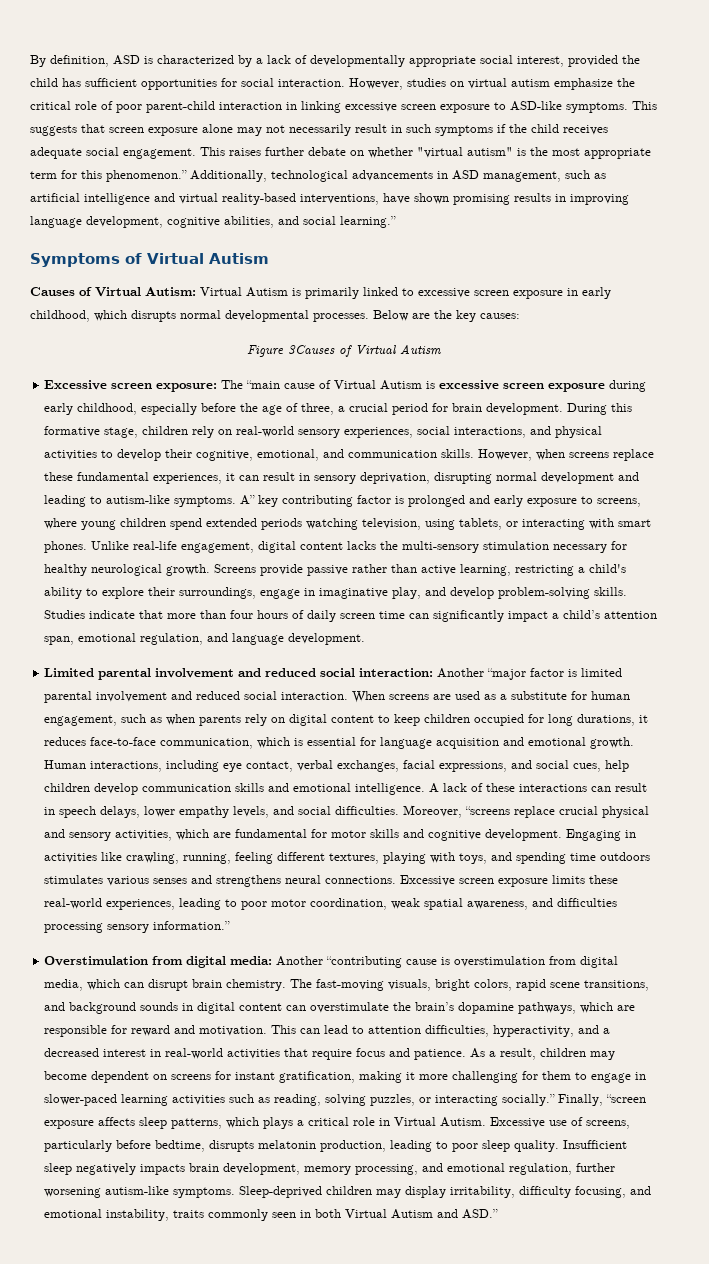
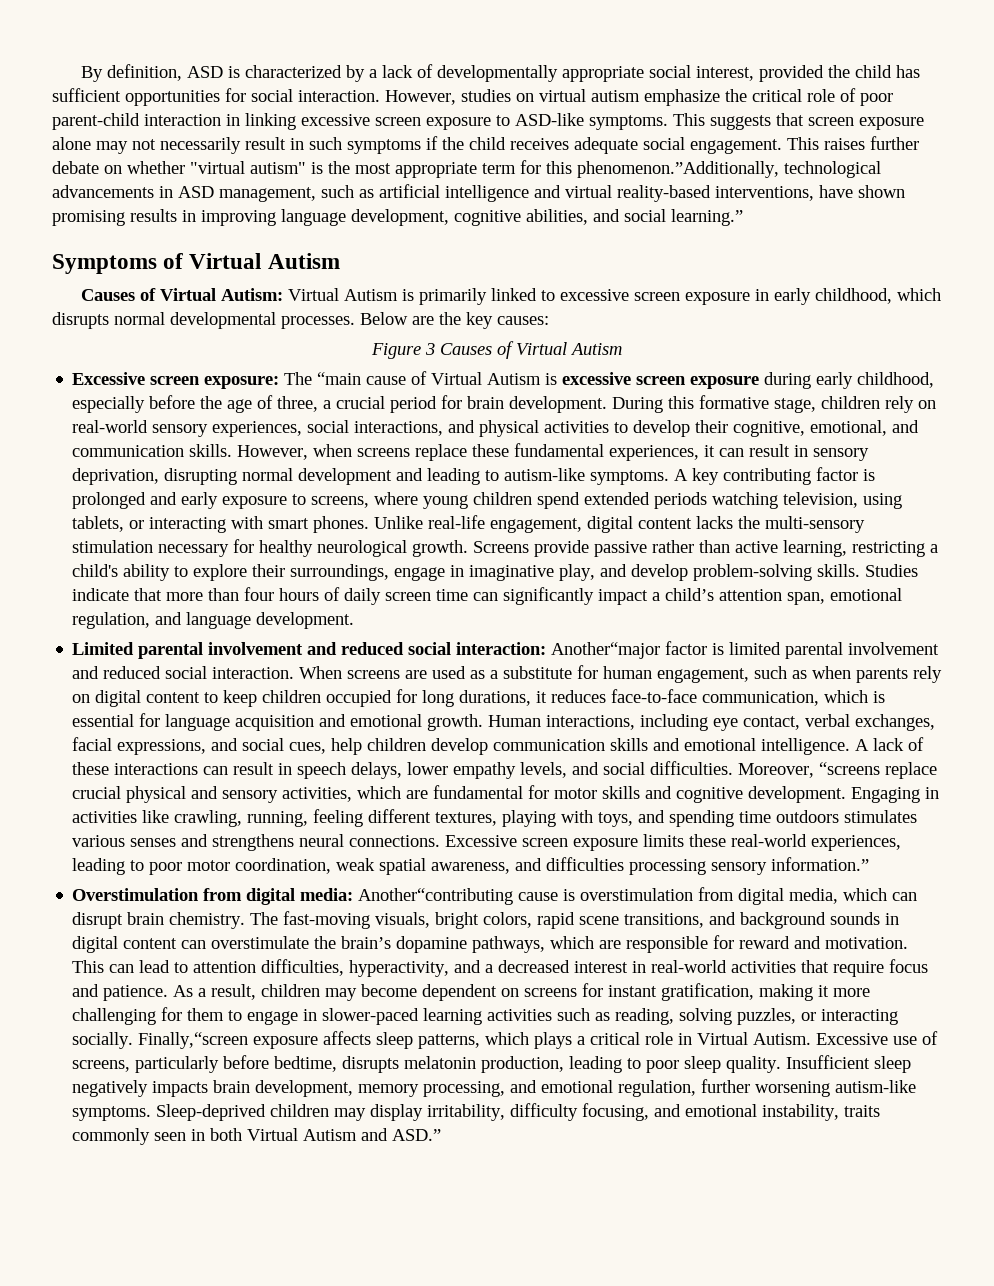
- This raises further debate on whether "virtual autism" is the most appropriate term for this phenomenon.” Additionally, technological advancements in ASD management, such as artificial intelligence and virtual reality-based interventions, have shown promising results in improving language development, cognitive abilities, and social learning.”
+ This raises further debate on whether "virtual autism" is the most appropriate term for this phenomenon.”Additionally, technological advancements in ASD management, such as artificial intelligence and virtual reality-based interventions, have shown promising results in improving language development, cognitive abilities, and social learning.”
- Figure 3Causes of Virtual Autism
+ Figure 3 Causes of Virtual Autism
- A” key contributing factor is prolonged and early exposure to screens, where young children spend extended periods watching television, using tablets, or interacting with smart phones.
+ A key contributing factor is prolonged and early exposure to screens, where young children spend extended periods watching television, using tablets, or interacting with smart phones.
- Limited parental involvement and reduced social interaction: Another “major factor is limited parental involvement and reduced social interaction.
+ Limited parental involvement and reduced social interaction: Another“major factor is limited parental involvement and reduced social interaction.
- Overstimulation from digital media: Another “contributing cause is overstimulation from digital media, which can disrupt brain chemistry.
+ Overstimulation from digital media: Another“contributing cause is overstimulation from digital media, which can disrupt brain chemistry.
- As a result, children may become dependent on screens for instant gratification, making it more challenging for them to engage in slower-paced learning activities such as reading, solving puzzles, or interacting socially.” Finally, “screen exposure affects sleep patterns, which plays a critical role in Virtual Autism.
+ As a result, children may become dependent on screens for instant gratification, making it more challenging for them to engage in slower-paced learning activities such as reading, solving puzzles, or interacting socially. Finally,“screen exposure affects sleep patterns, which plays a critical role in Virtual Autism.

